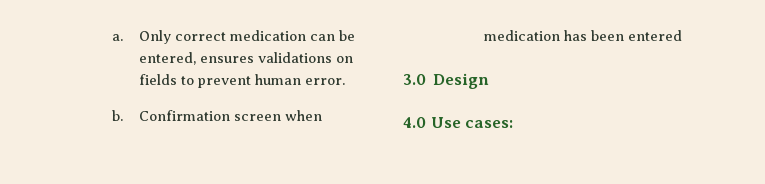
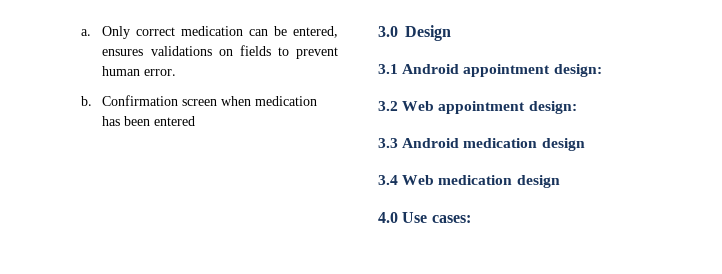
+ 3.1 Android appointment design:
+ 3.2 Web appointment design:
+ 3.3 Android medication design
+ 3.4 Web medication design

